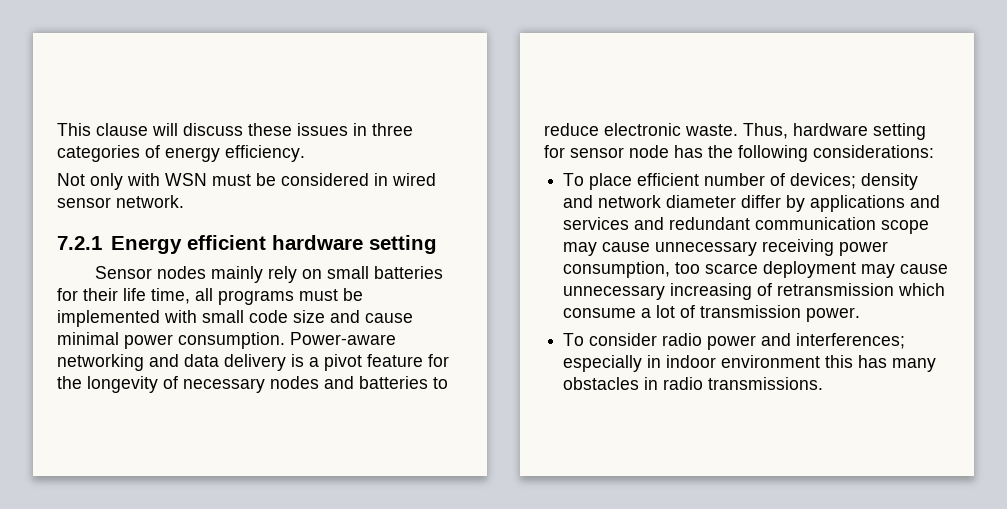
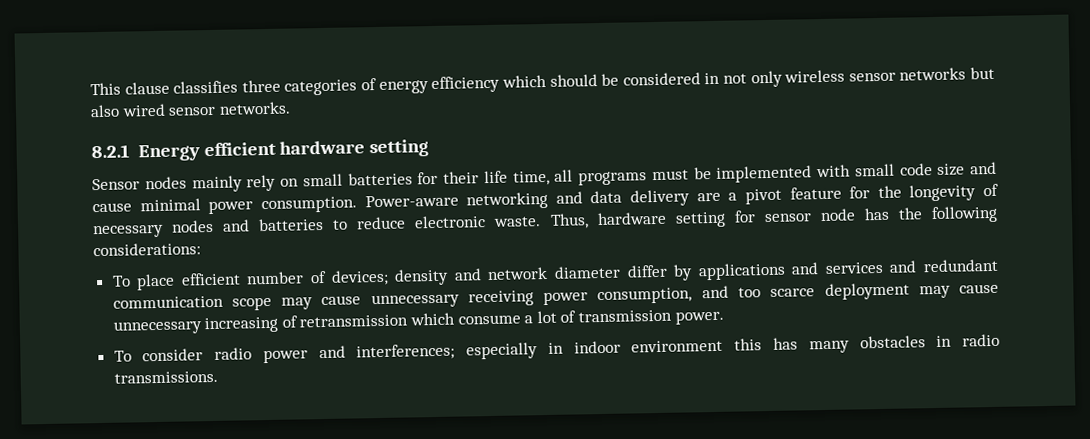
- This clause will discuss these issues in three categories of energy efficiency.
- Not only with WSN must be considered in wired sensor network.
- 7.2.1 Energy efficient hardware setting
+ This clause classifies three categories of energy efficiency which should be considered in not only wireless sensor networks but also wired sensor networks.
+ 8.2.1 Energy efficient hardware setting
- Power-aware networking and data delivery is a pivot feature for the longevity of necessary nodes and batteries to reduce electronic waste.
+ Power-aware networking and data delivery are a pivot feature for the longevity of necessary nodes and batteries to reduce electronic waste.
- To place efficient number of devices; density and network diameter differ by applications and services and redundant communication scope may cause unnecessary receiving power consumption, too scarce deployment may cause unnecessary increasing of retransmission which consume a lot of transmission power.
+ To place efficient number of devices; density and network diameter differ by applications and services and redundant communication scope may cause unnecessary receiving power consumption, and too scarce deployment may cause unnecessary increasing of retransmission which consume a lot of transmission power.

